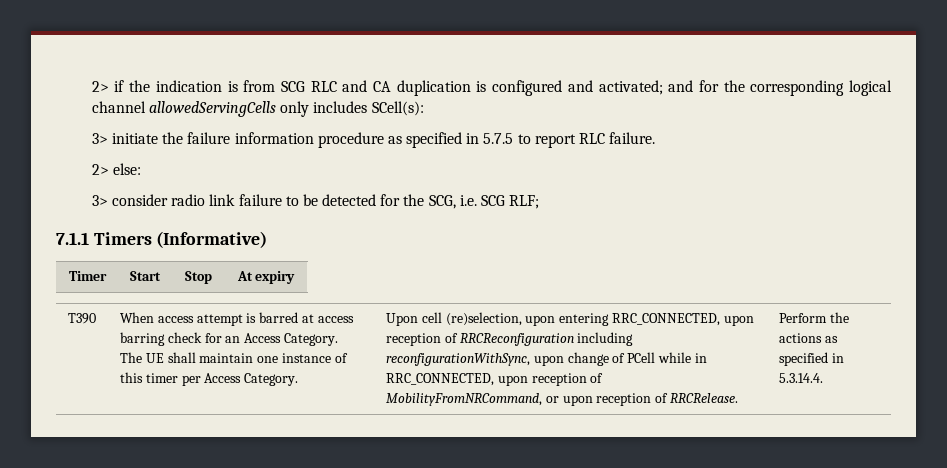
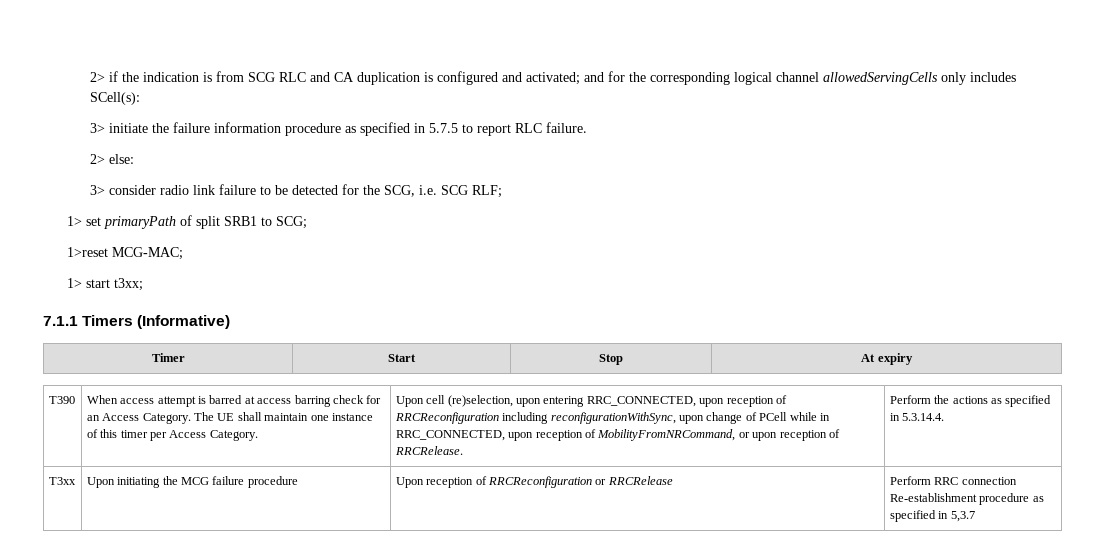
+ 1> set primaryPath of split SRB1 to SCG;
+ 1>reset MCG-MAC;
+ 1> start t3xx;
+ T3xx | Upon initiating the MCG failure procedure | Upon reception of RRCReconfiguration or RRCRelease | Perform RRC connection Re-establishment procedure as specified in 5,3.7

